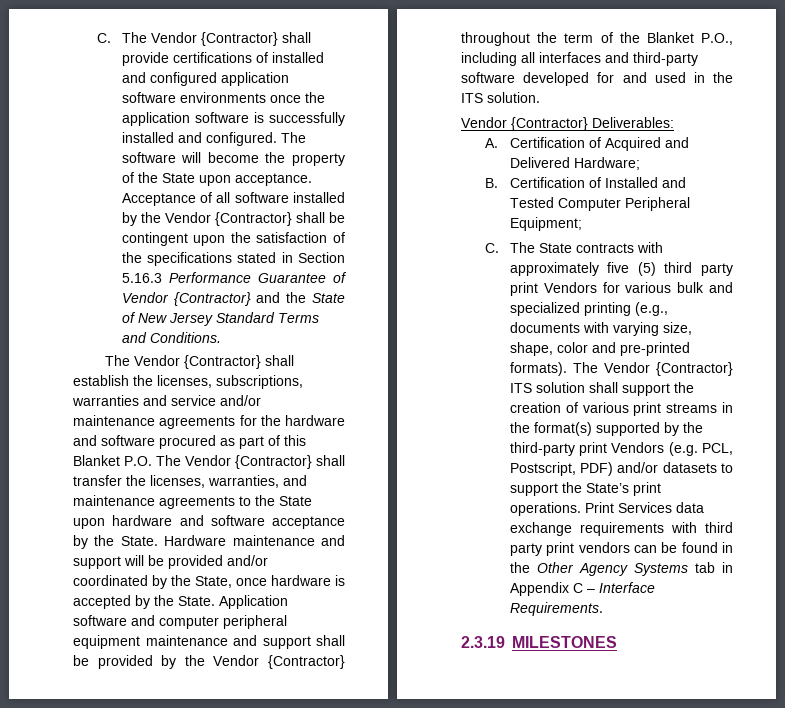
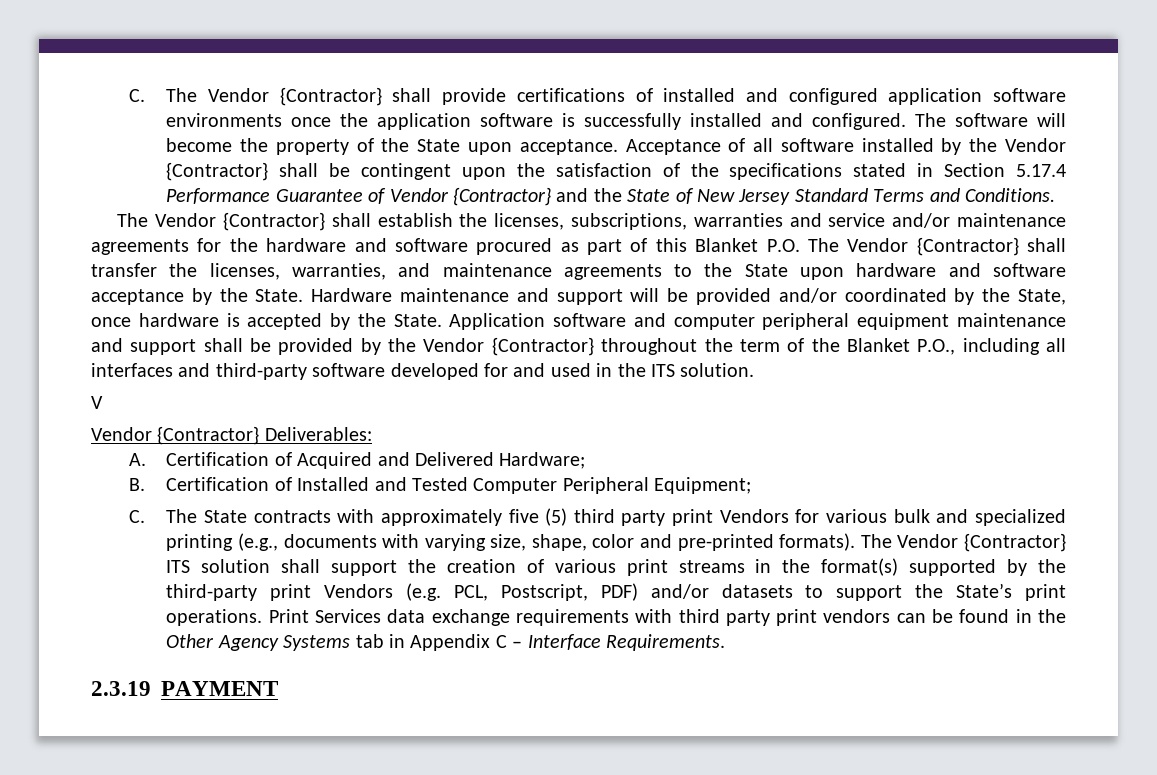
- Acceptance of all software installed by the Vendor {Contractor} shall be contingent upon the satisfaction of the specifications stated in Section 5.16.3 Performance Guarantee of Vendor {Contractor} and the State of New Jersey Standard Terms and Conditions.
+ Acceptance of all software installed by the Vendor {Contractor} shall be contingent upon the satisfaction of the specifications stated in Section 5.17.4 Performance Guarantee of Vendor {Contractor} and the State of New Jersey Standard Terms and Conditions.
+ V
- 2.3.19 MILESTONES
+ 2.3.19 PAYMENT

